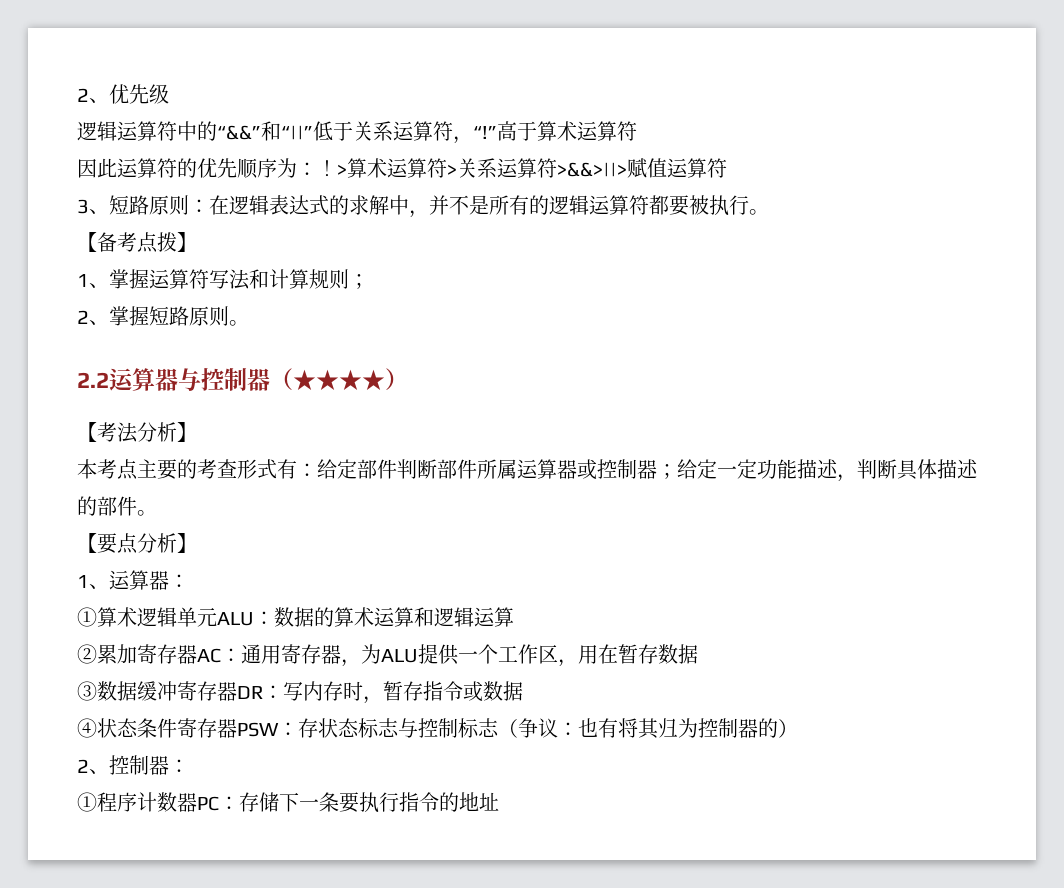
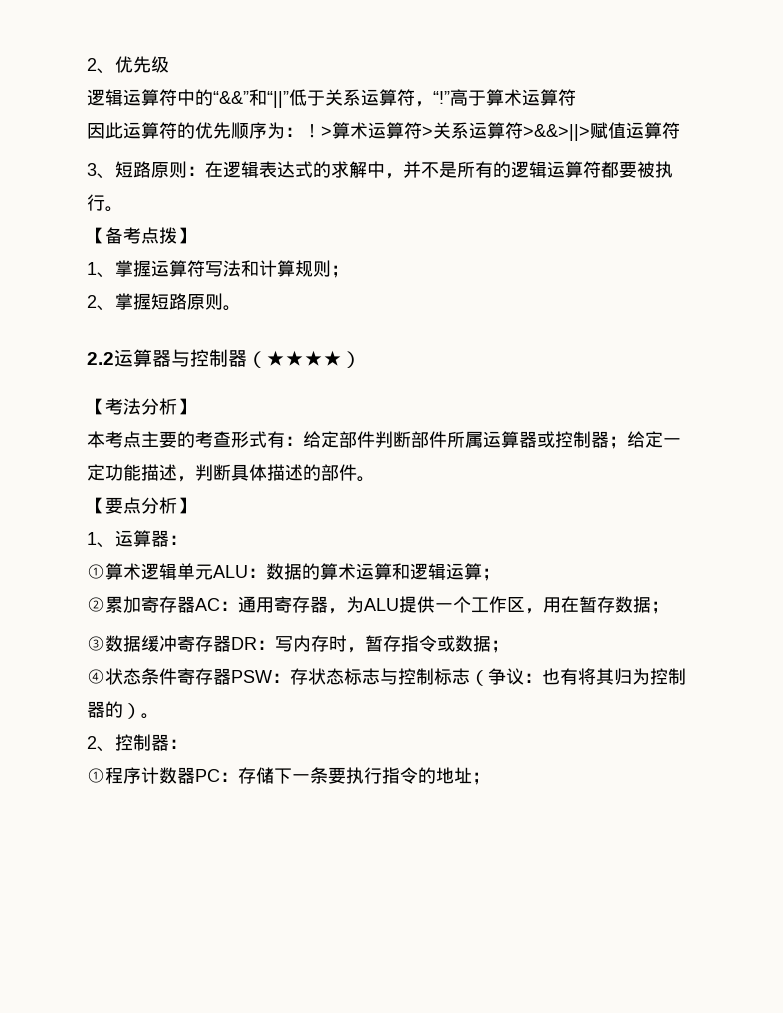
- ①算术逻辑单元ALU：数据的算术运算和逻辑运算
+ ①算术逻辑单元ALU：数据的算术运算和逻辑运算；
- ②累加寄存器AC：通用寄存器，为ALU提供一个工作区，用在暂存数据
+ ②累加寄存器AC：通用寄存器，为ALU提供一个工作区，用在暂存数据；
- ③数据缓冲寄存器DR：写内存时，暂存指令或数据
+ ③数据缓冲寄存器DR：写内存时，暂存指令或数据；
- ④状态条件寄存器PSW：存状态标志与控制标志（争议：也有将其归为控制器的）
+ ④状态条件寄存器PSW：存状态标志与控制标志（争议：也有将其归为控制器的）。
- ①程序计数器PC：存储下一条要执行指令的地址
+ ①程序计数器PC：存储下一条要执行指令的地址；

